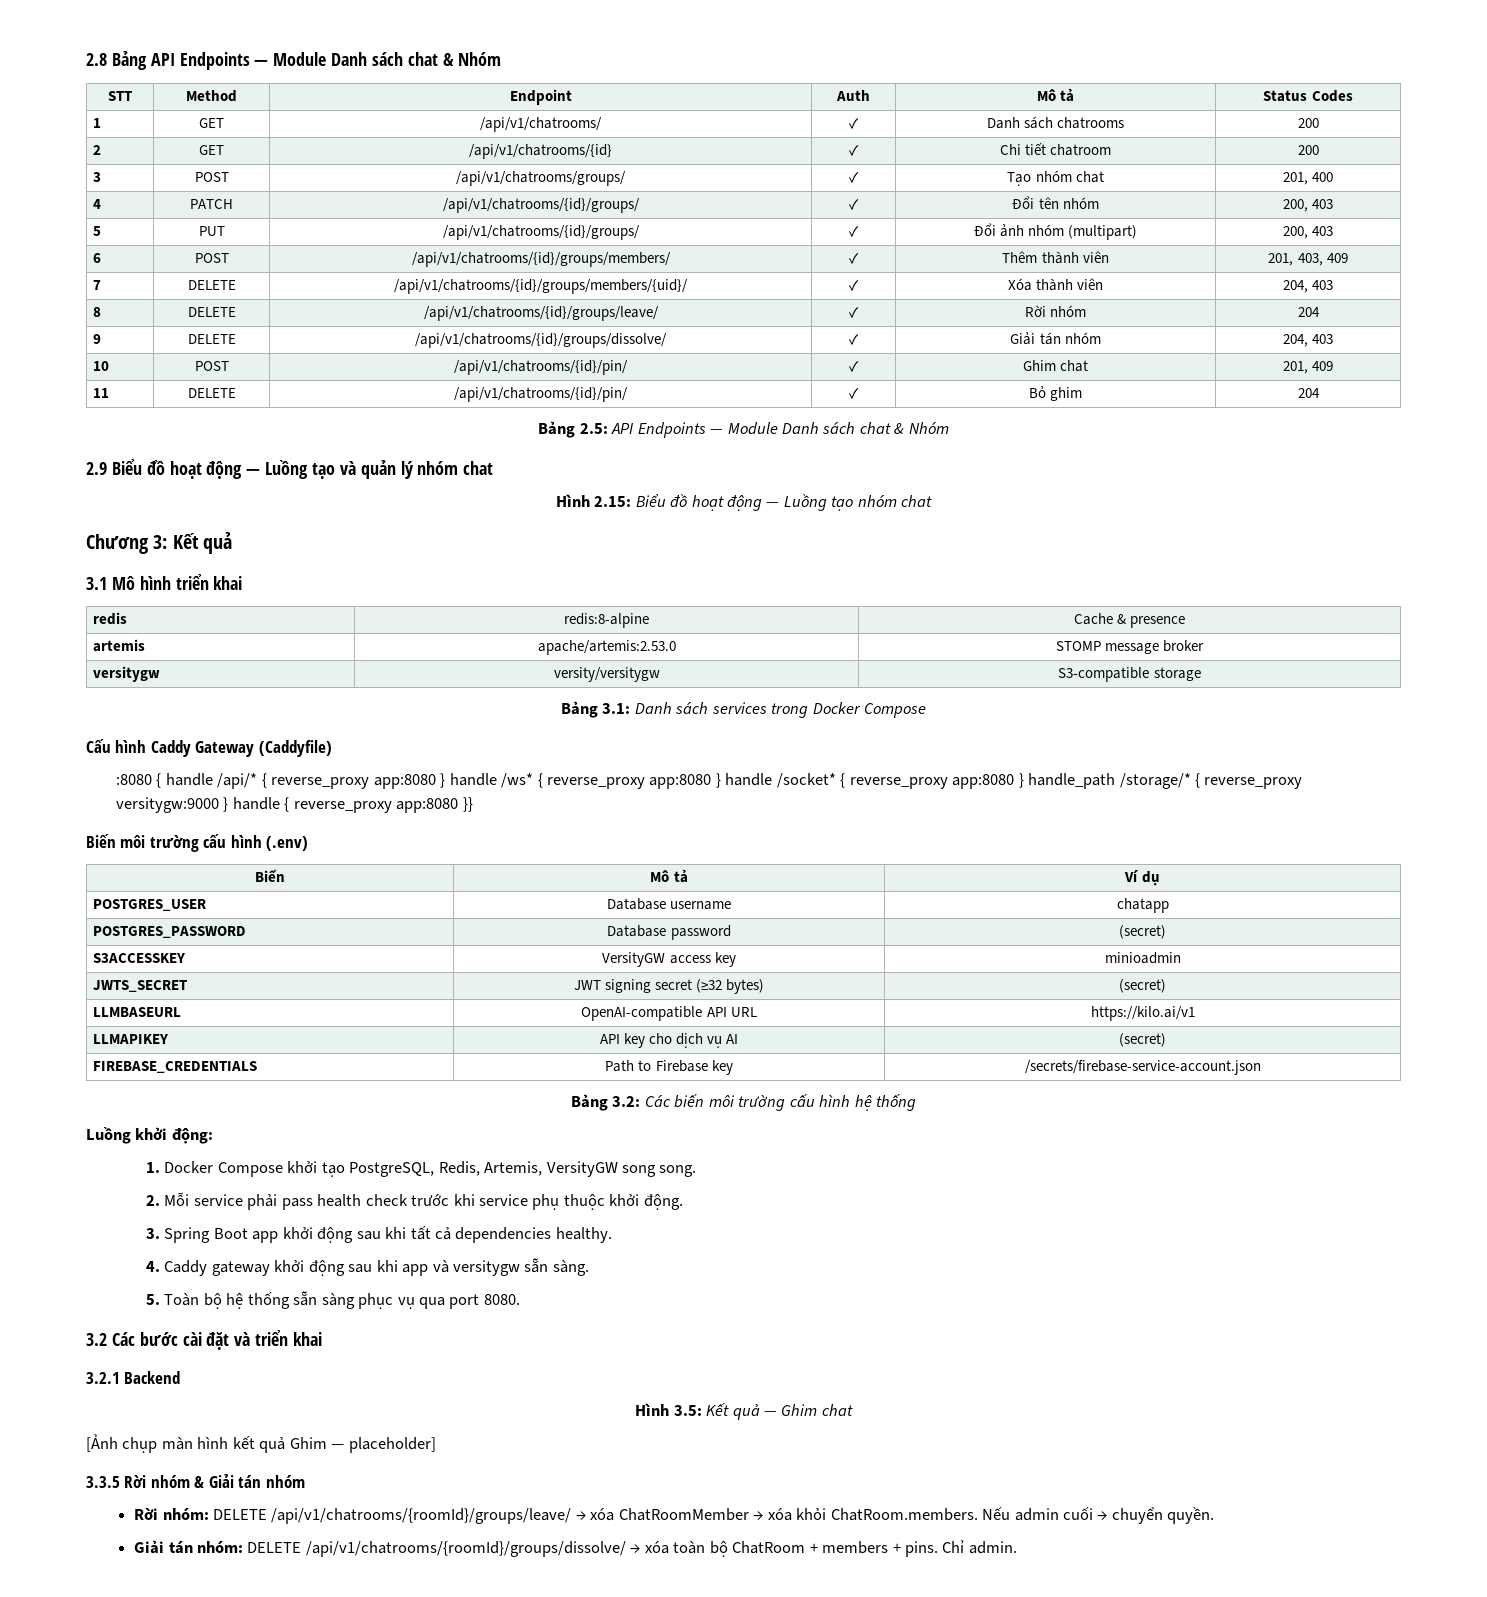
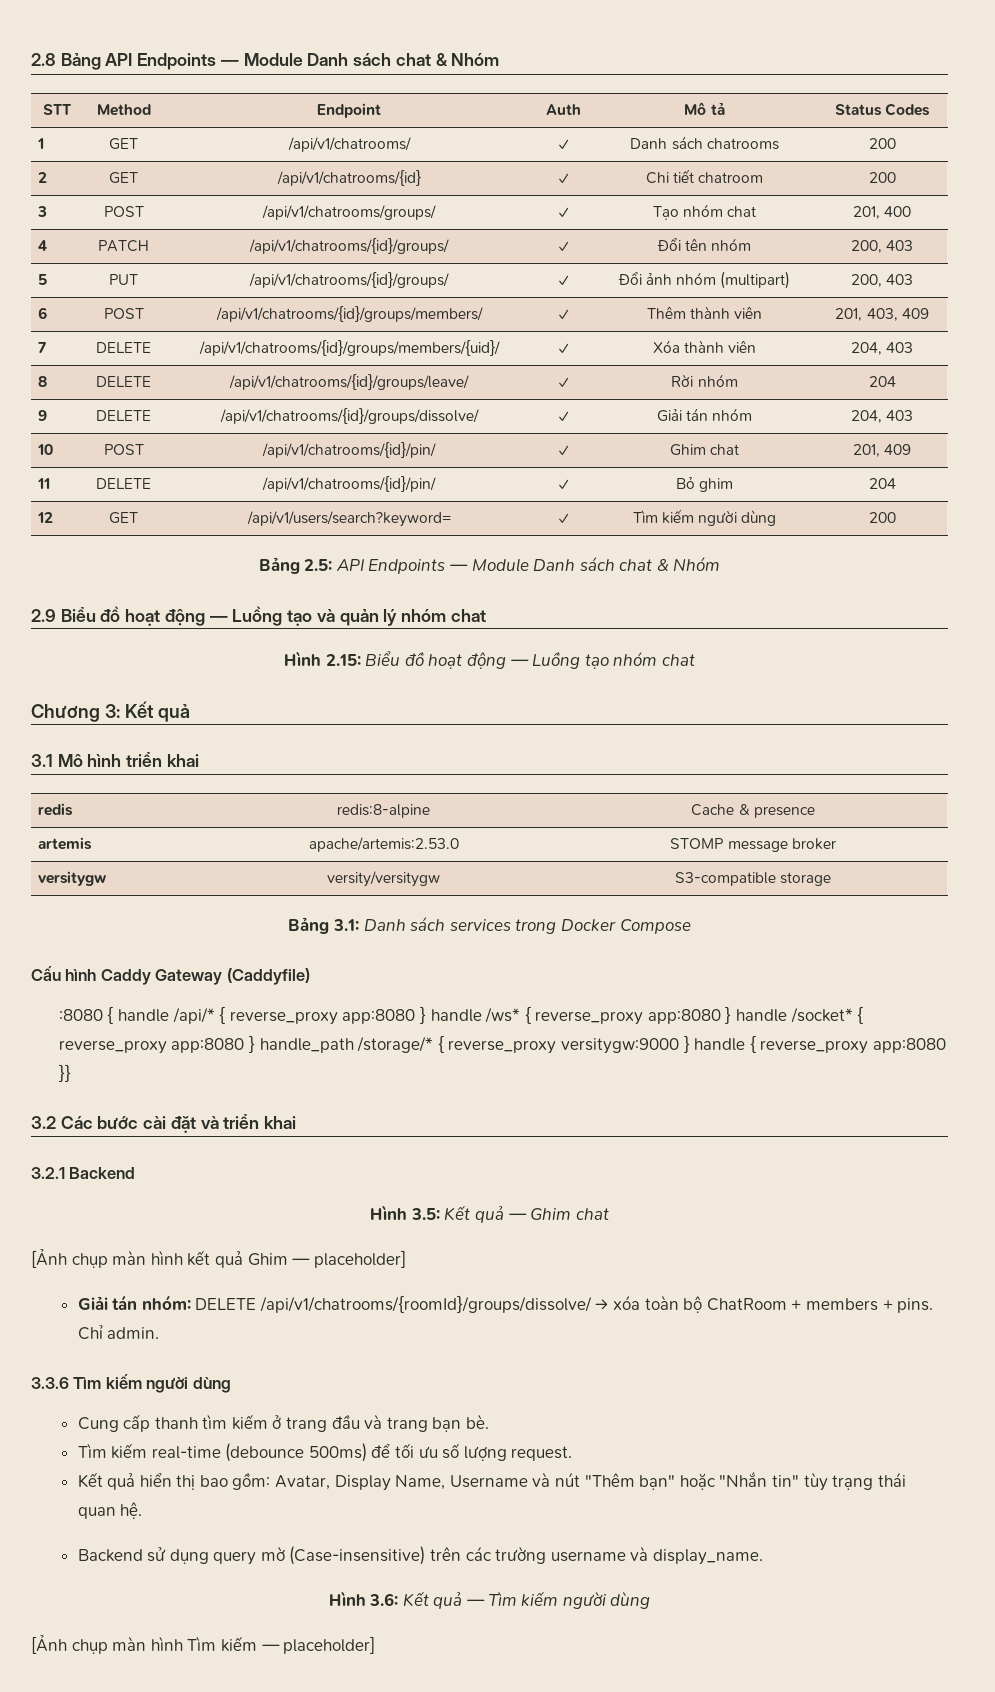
+ 12 | GET | /api/v1/users/search?keyword= | ✓ | Tìm kiếm người dùng | 200
- Biến môi trường cấu hình (.env)
- Biến | Mô tả | Ví dụ
- POSTGRES_USER | Database username | chatapp
- POSTGRES_PASSWORD | Database password | (secret)
- S3ACCESSKEY | VersityGW access key | minioadmin
- JWTS_SECRET | JWT signing secret (≥32 bytes) | (secret)
- LLMBASEURL | OpenAI-compatible API URL | https://kilo.ai/v1
- LLMAPIKEY | API key cho dịch vụ AI | (secret)
- FIREBASE_CREDENTIALS | Path to Firebase key | /secrets/firebase-service-account.json
- Bảng 3.2: Các biến môi trường cấu hình hệ thống
- Luồng khởi động:
- 1. Docker Compose khởi tạo PostgreSQL, Redis, Artemis, VersityGW song song.
- 2. Mỗi service phải pass health check trước khi service phụ thuộc khởi động.
- 3. Spring Boot app khởi động sau khi tất cả dependencies healthy.
- 4. Caddy gateway khởi động sau khi app và versitygw sẵn sàng.
- 5. Toàn bộ hệ thống sẵn sàng phục vụ qua port 8080.
- 3.3.5 Rời nhóm & Giải tán nhóm
- Rời nhóm: DELETE /api/v1/chatrooms/{roomId}/groups/leave/ → xóa ChatRoomMember → xóa khỏi ChatRoom.members. Nếu admin cuối → chuyển quyền.
+ 3.3.6 Tìm kiếm người dùng
+ Cung cấp thanh tìm kiếm ở trang đầu và trang bạn bè.
+ Tìm kiếm real-time (debounce 500ms) để tối ưu số lượng request.
+ Kết quả hiển thị bao gồm: Avatar, Display Name, Username và nút "Thêm bạn" hoặc "Nhắn tin" tùy trạng thái quan hệ.
+ Backend sử dụng query mờ (Case-insensitive) trên các trường username và display_name.
+ Hình 3.6: Kết quả — Tìm kiếm người dùng
+ [Ảnh chụp màn hình Tìm kiếm — placeholder]

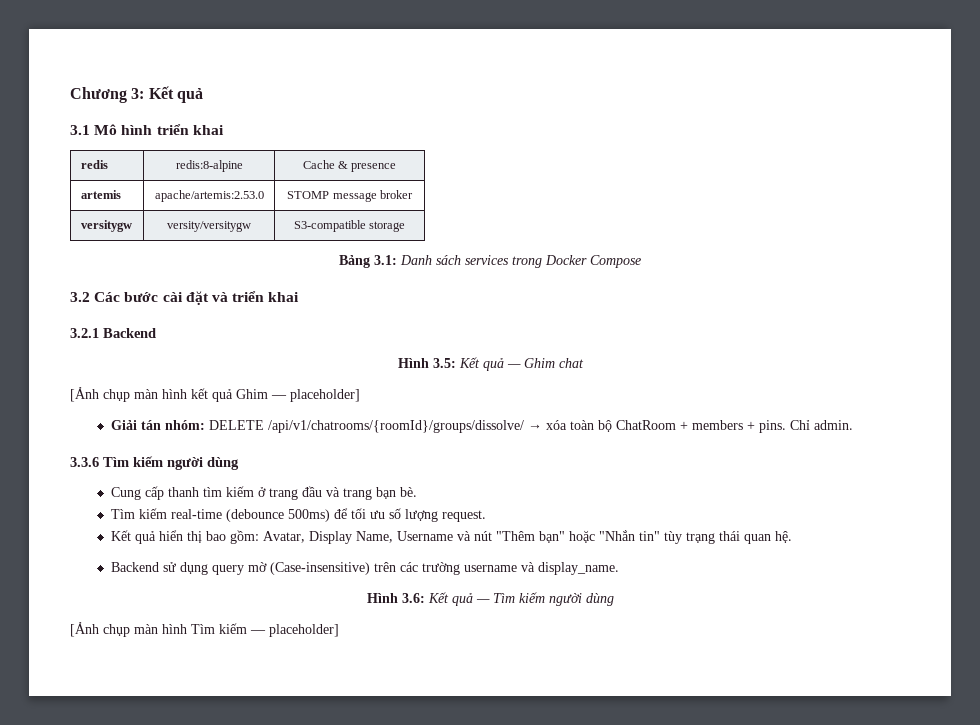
- 2.8 Bảng API Endpoints — Module Danh sách chat & Nhóm
- STT | Method | Endpoint | Auth | Mô tả | Status Codes
- 1 | GET | /api/v1/chatrooms/ | ✓ | Danh sách chatrooms | 200
- 2 | GET | /api/v1/chatrooms/{id} | ✓ | Chi tiết chatroom | 200
- 3 | POST | /api/v1/chatrooms/groups/ | ✓ | Tạo nhóm chat | 201, 400
- 4 | PATCH | /api/v1/chatrooms/{id}/groups/ | ✓ | Đổi tên nhóm | 200, 403
- 5 | PUT | /api/v1/chatrooms/{id}/groups/ | ✓ | Đổi ảnh nhóm (multipart) | 200, 403
- 6 | POST | /api/v1/chatrooms/{id}/groups/members/ | ✓ | Thêm thành viên | 201, 403, 409
- 7 | DELETE | /api/v1/chatrooms/{id}/groups/members/{uid}/ | ✓ | Xóa thành viên | 204, 403
- 8 | DELETE | /api/v1/chatrooms/{id}/groups/leave/ | ✓ | Rời nhóm | 204
- 9 | DELETE | /api/v1/chatrooms/{id}/groups/dissolve/ | ✓ | Giải tán nhóm | 204, 403
- 10 | POST | /api/v1/chatrooms/{id}/pin/ | ✓ | Ghim chat | 201, 409
- 11 | DELETE | /api/v1/chatrooms/{id}/pin/ | ✓ | Bỏ ghim | 204
- 12 | GET | /api/v1/users/search?keyword= | ✓ | Tìm kiếm người dùng | 200
- Bảng 2.5: API Endpoints — Module Danh sách chat & Nhóm
- 2.9 Biểu đồ hoạt động — Luồng tạo và quản lý nhóm chat
- Hình 2.15: Biểu đồ hoạt động — Luồng tạo nhóm chat
- Cấu hình Caddy Gateway (Caddyfile)
- :8080 { handle /api/* { reverse_proxy app:8080 } handle /ws* { reverse_proxy app:8080 } handle /socket* { reverse_proxy app:8080 } handle_path /storage/* { reverse_proxy versitygw:9000 } handle { reverse_proxy app:8080 }}

